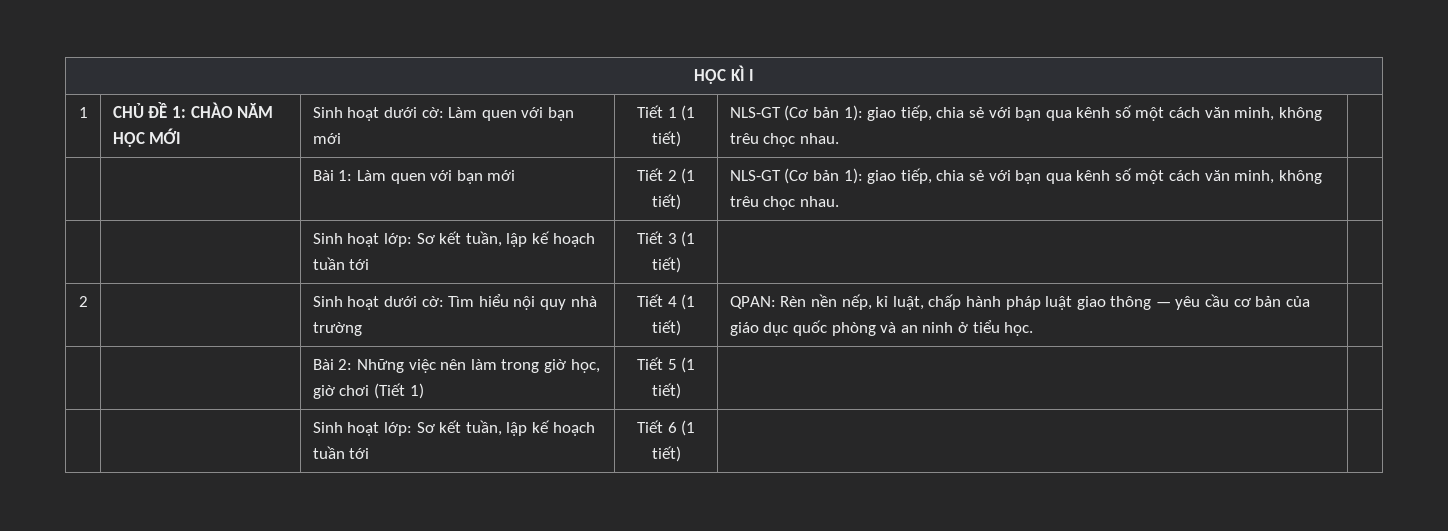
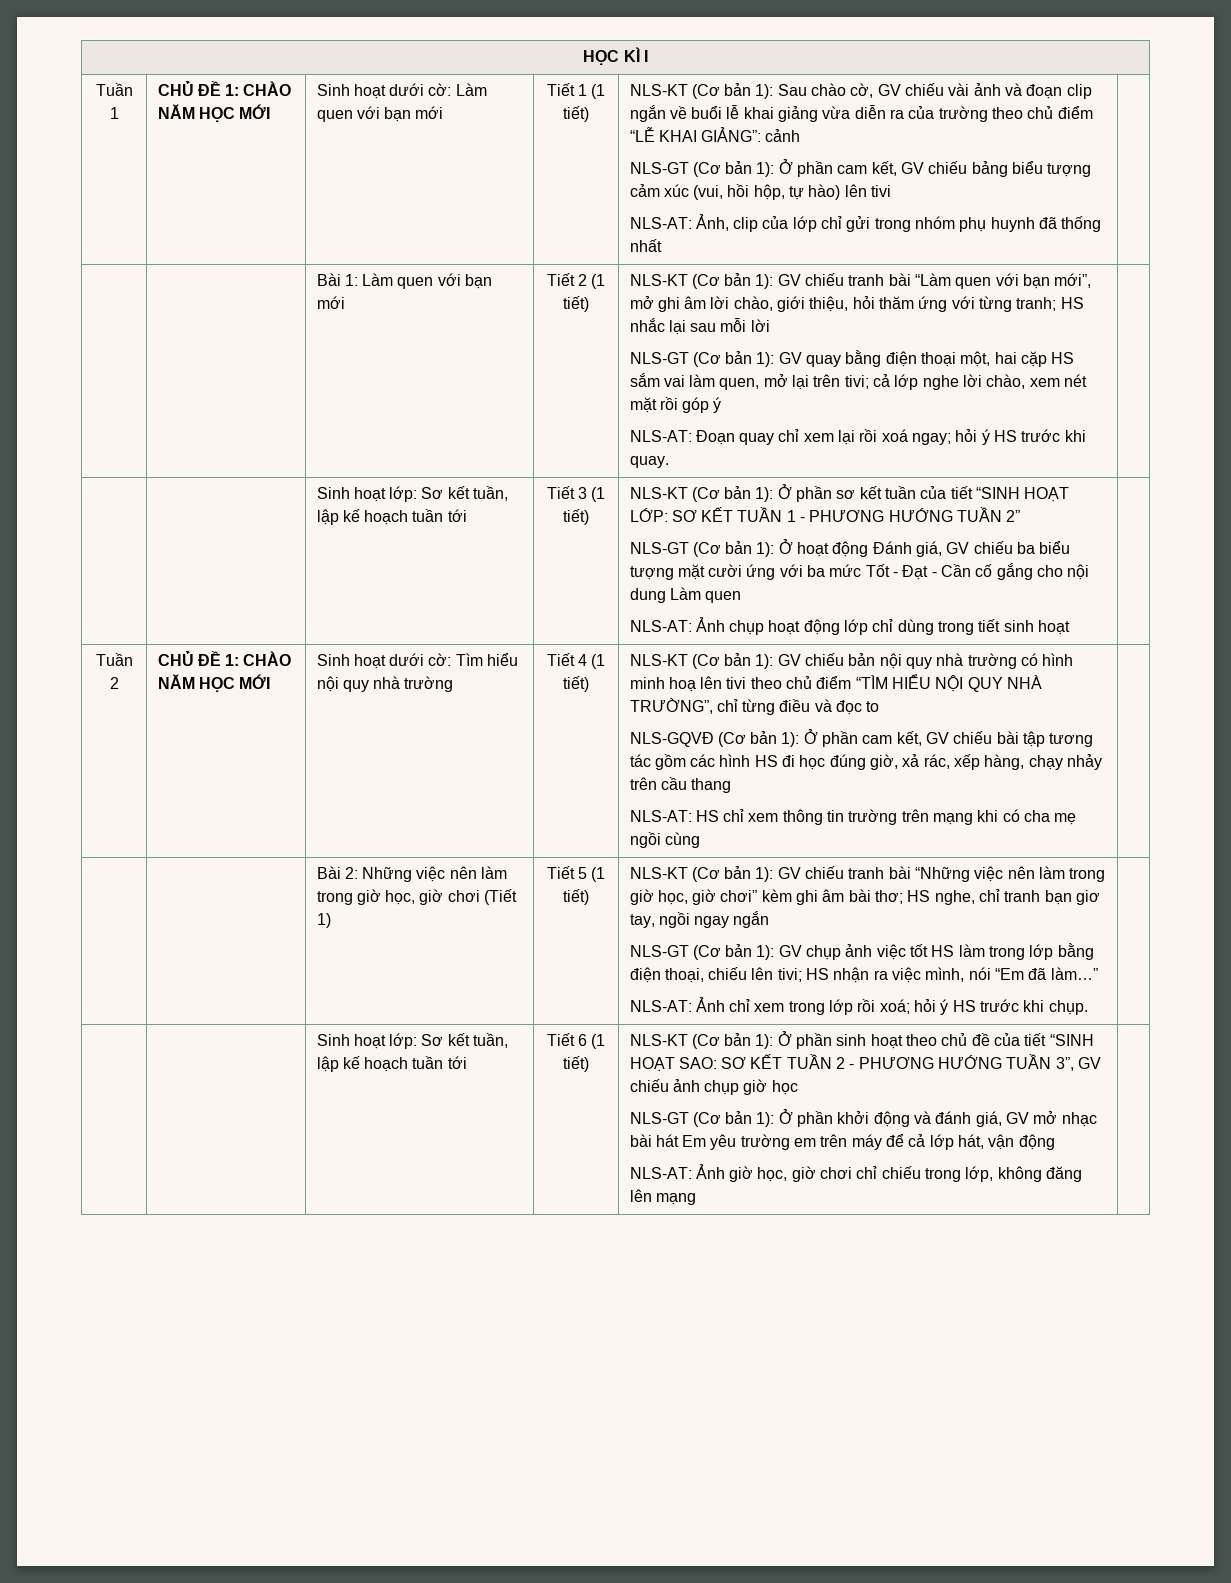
  HỌC KÌ I
- 1
+ Tuần 1
- Tiết 1 (1 tiết) | NLS-GT (Cơ bản 1): giao tiếp, chia sẻ với bạn qua kênh số một cách văn minh, không trêu chọc nhau.
+ Tiết 1 (1 tiết) | NLS-KT (Cơ bản 1): Sau chào cờ, GV chiếu vài ảnh và đoạn clip ngắn về buổi lễ khai giảng vừa diễn ra của trường theo chủ điểm “LỄ KHAI GIẢNG”: cảnh
+ NLS-GT (Cơ bản 1): Ở phần cam kết, GV chiếu bảng biểu tượng cảm xúc (vui, hồi hộp, tự hào) lên tivi
+ NLS-AT: Ảnh, clip của lớp chỉ gửi trong nhóm phụ huynh đã thống nhất
- Tiết 2 (1 tiết) | NLS-GT (Cơ bản 1): giao tiếp, chia sẻ với bạn qua kênh số một cách văn minh, không trêu chọc nhau.
+ Tiết 2 (1 tiết) | NLS-KT (Cơ bản 1): GV chiếu tranh bài “Làm quen với bạn mới”, mở ghi âm lời chào, giới thiệu, hỏi thăm ứng với từng tranh; HS nhắc lại sau mỗi lời
+ NLS-GT (Cơ bản 1): GV quay bằng điện thoại một, hai cặp HS sắm vai làm quen, mở lại trên tivi; cả lớp nghe lời chào, xem nét mặt rồi góp ý
+ NLS-AT: Đoạn quay chỉ xem lại rồi xoá ngay; hỏi ý HS trước khi quay.
- Tiết 3 (1 tiết) | |
- 2
+ Tiết 3 (1 tiết) | NLS-KT (Cơ bản 1): Ở phần sơ kết tuần của tiết “SINH HOẠT LỚP: SƠ KẾT TUẦN 1 - PHƯƠNG HƯỚNG TUẦN 2”
+ NLS-GT (Cơ bản 1): Ở hoạt động Đánh giá, GV chiếu ba biểu tượng mặt cười ứng với ba mức Tốt - Đạt - Cần cố gắng cho nội dung Làm quen
+ NLS-AT: Ảnh chụp hoạt động lớp chỉ dùng trong tiết sinh hoạt |
+ Tuần 2 | CHỦ ĐỀ 1: CHÀO NĂM HỌC MỚI
- QPAN: Rèn nền nếp, kỉ luật, chấp hành pháp luật giao thông — yêu cầu cơ bản của giáo dục quốc phòng và an ninh ở tiểu học.
+ NLS-KT (Cơ bản 1): GV chiếu bản nội quy nhà trường có hình minh hoạ lên tivi theo chủ điểm “TÌM HIỂU NỘI QUY NHÀ TRƯỜNG”, chỉ từng điều và đọc to
+ NLS-GQVĐ (Cơ bản 1): Ở phần cam kết, GV chiếu bài tập tương tác gồm các hình HS đi học đúng giờ, xả rác, xếp hàng, chạy nhảy trên cầu thang
+ NLS-AT: HS chỉ xem thông tin trường trên mạng khi có cha mẹ ngồi cùng
+ NLS-KT (Cơ bản 1): GV chiếu tranh bài “Những việc nên làm trong giờ học, giờ chơi” kèm ghi âm bài thơ; HS nghe, chỉ tranh bạn giơ tay, ngồi ngay ngắn
+ NLS-GT (Cơ bản 1): GV chụp ảnh việc tốt HS làm trong lớp bằng điện thoại, chiếu lên tivi; HS nhận ra việc mình, nói “Em đã làm…”
+ NLS-AT: Ảnh chỉ xem trong lớp rồi xoá; hỏi ý HS trước khi chụp.
+ NLS-KT (Cơ bản 1): Ở phần sinh hoạt theo chủ đề của tiết “SINH HOẠT SAO: SƠ KẾT TUẦN 2 - PHƯƠNG HƯỚNG TUẦN 3”, GV chiếu ảnh chụp giờ học
+ NLS-GT (Cơ bản 1): Ở phần khởi động và đánh giá, GV mở nhạc bài hát Em yêu trường em trên máy để cả lớp hát, vận động
+ NLS-AT: Ảnh giờ học, giờ chơi chỉ chiếu trong lớp, không đăng lên mạng

